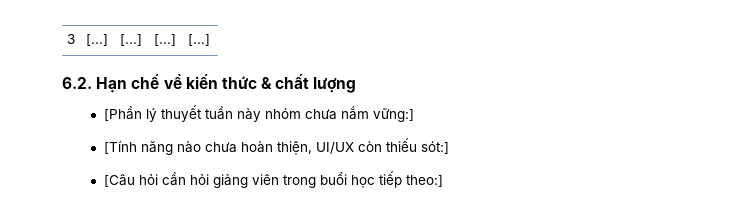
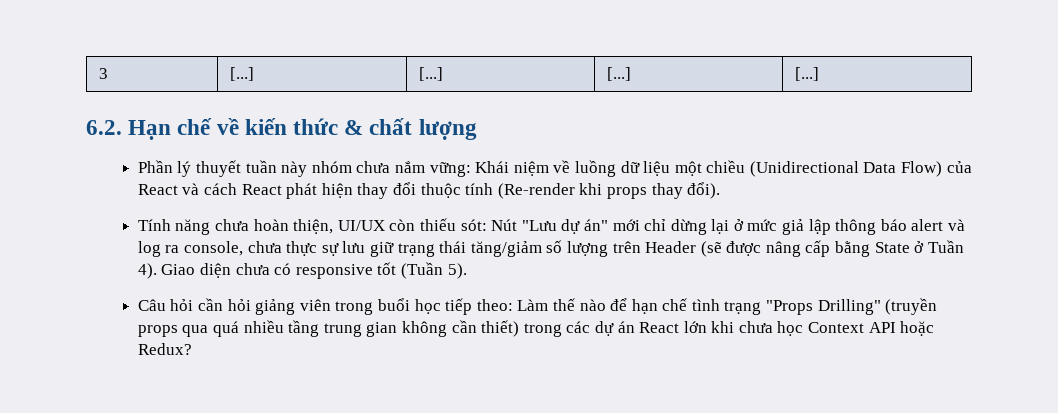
- [Phần lý thuyết tuần này nhóm chưa nắm vững:]
- [Tính năng nào chưa hoàn thiện, UI/UX còn thiếu sót:]
- [Câu hỏi cần hỏi giảng viên trong buổi học tiếp theo:]
+ Phần lý thuyết tuần này nhóm chưa nắm vững: Khái niệm về luồng dữ liệu một chiều (Unidirectional Data Flow) của React và cách React phát hiện thay đổi thuộc tính (Re-render khi props thay đổi).
+ Tính năng chưa hoàn thiện, UI/UX còn thiếu sót: Nút "Lưu dự án" mới chỉ dừng lại ở mức giả lập thông báo alert và log ra console, chưa thực sự lưu giữ trạng thái tăng/giảm số lượng trên Header (sẽ được nâng cấp bằng State ở Tuần 4). Giao diện chưa có responsive tốt (Tuần 5).
+ Câu hỏi cần hỏi giảng viên trong buổi học tiếp theo: Làm thế nào để hạn chế tình trạng "Props Drilling" (truyền props qua quá nhiều tầng trung gian không cần thiết) trong các dự án React lớn khi chưa học Context API hoặc Redux?

